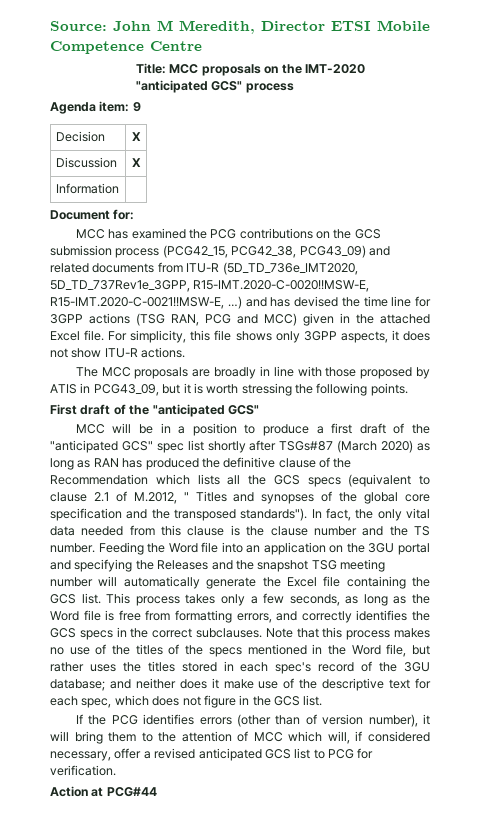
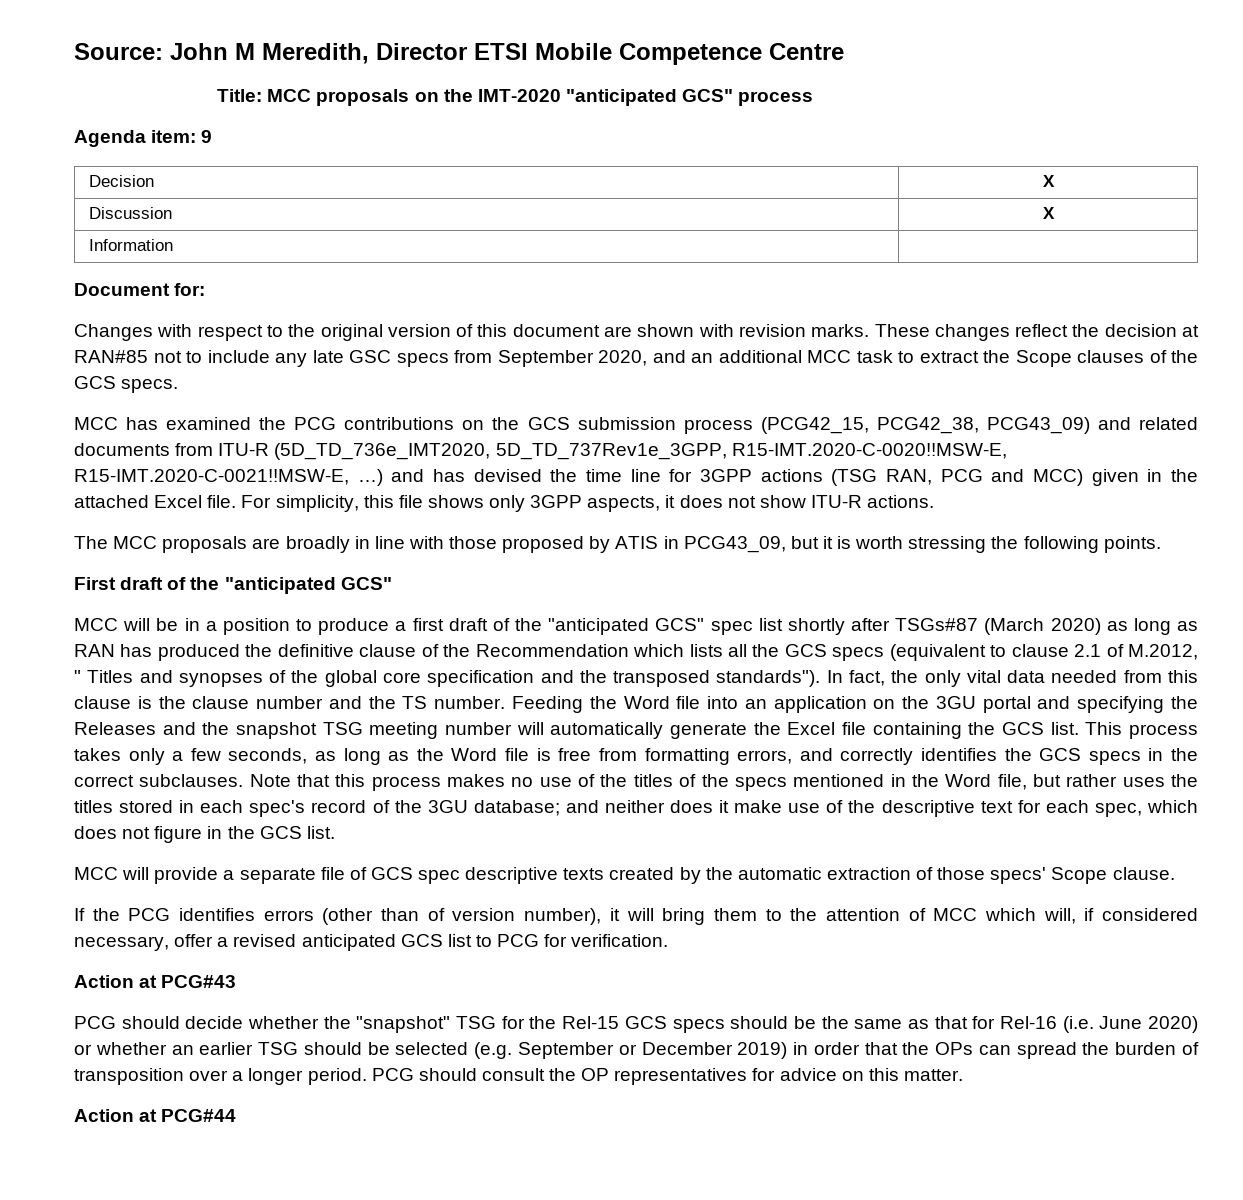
+ Changes with respect to the original version of this document are shown with revision marks. These changes reflect the decision at RAN#85 not to include any late GSC specs from September 2020, and an additional MCC task to extract the Scope clauses of the GCS specs.
+ MCC will provide a separate file of GCS spec descriptive texts created by the automatic extraction of those specs' Scope clause.
+ Action at PCG#43
+ PCG should decide whether the "snapshot" TSG for the Rel-15 GCS specs should be the same as that for Rel-16 (i.e. June 2020) or whether an earlier TSG should be selected (e.g. September or December 2019) in order that the OPs can spread the burden of transposition over a longer period. PCG should consult the OP representatives for advice on this matter.

